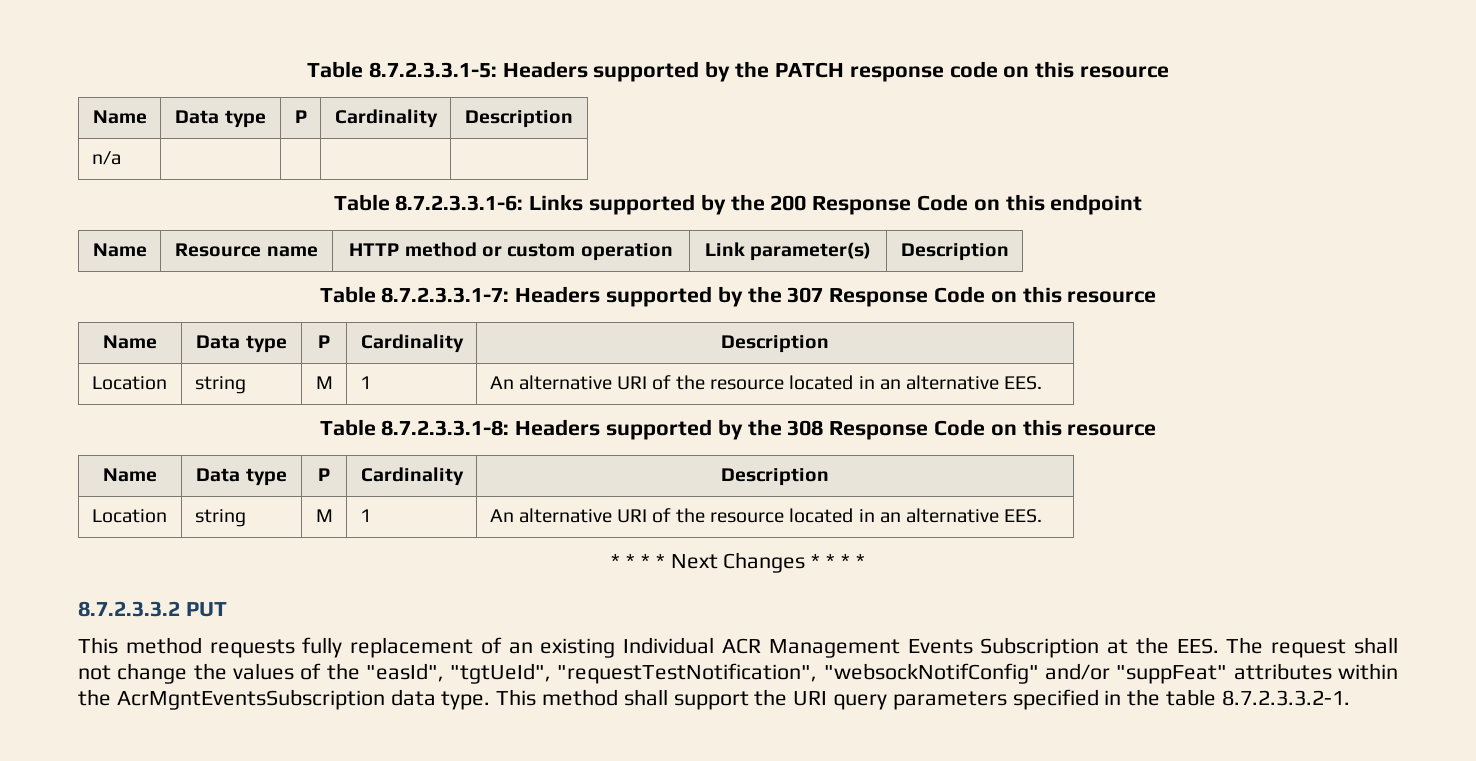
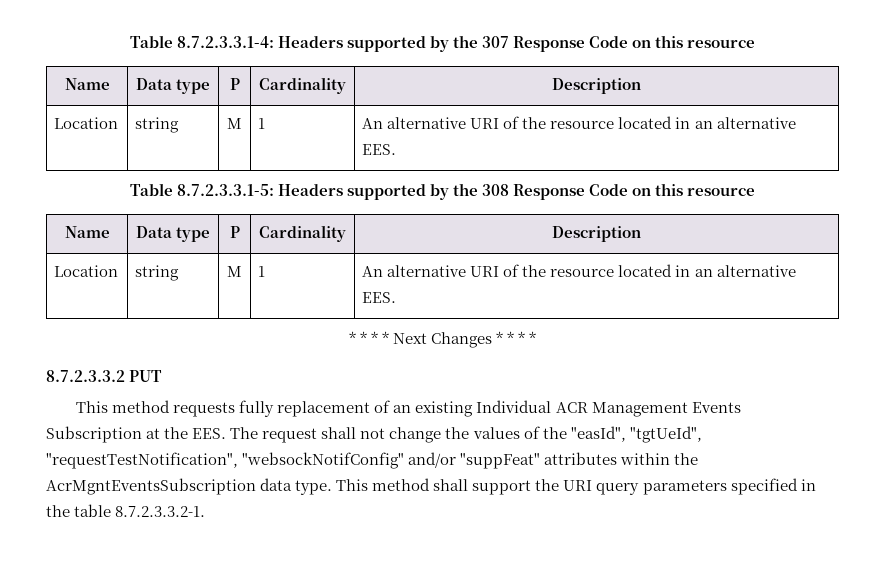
- Table 8.7.2.3.3.1-5: Headers supported by the PATCH response code on this resource
- Name | Data type | P | Cardinality | Description
- n/a | | | |
- Table 8.7.2.3.3.1-6: Links supported by the 200 Response Code on this endpoint
- Name | Resource name | HTTP method or custom operation | Link parameter(s) | Description
- Table 8.7.2.3.3.1-7: Headers supported by the 307 Response Code on this resource
+ Table 8.7.2.3.3.1-4: Headers supported by the 307 Response Code on this resource
- Table 8.7.2.3.3.1-8: Headers supported by the 308 Response Code on this resource
+ Table 8.7.2.3.3.1-5: Headers supported by the 308 Response Code on this resource

